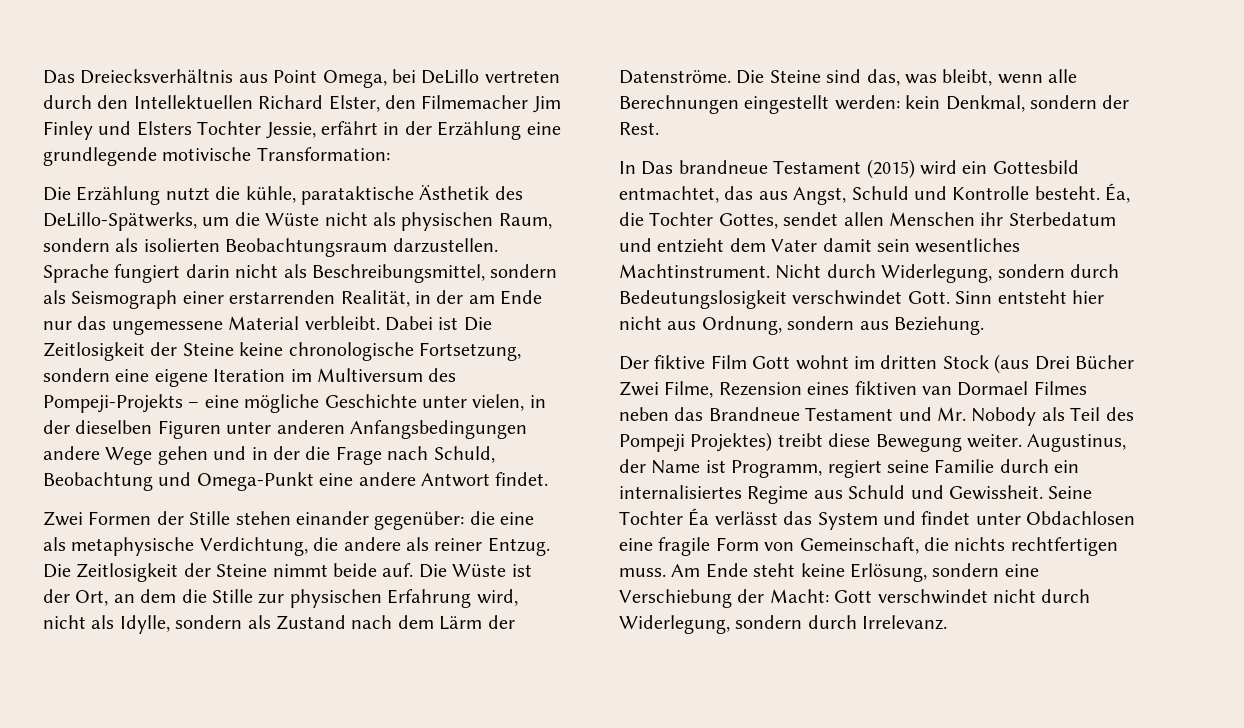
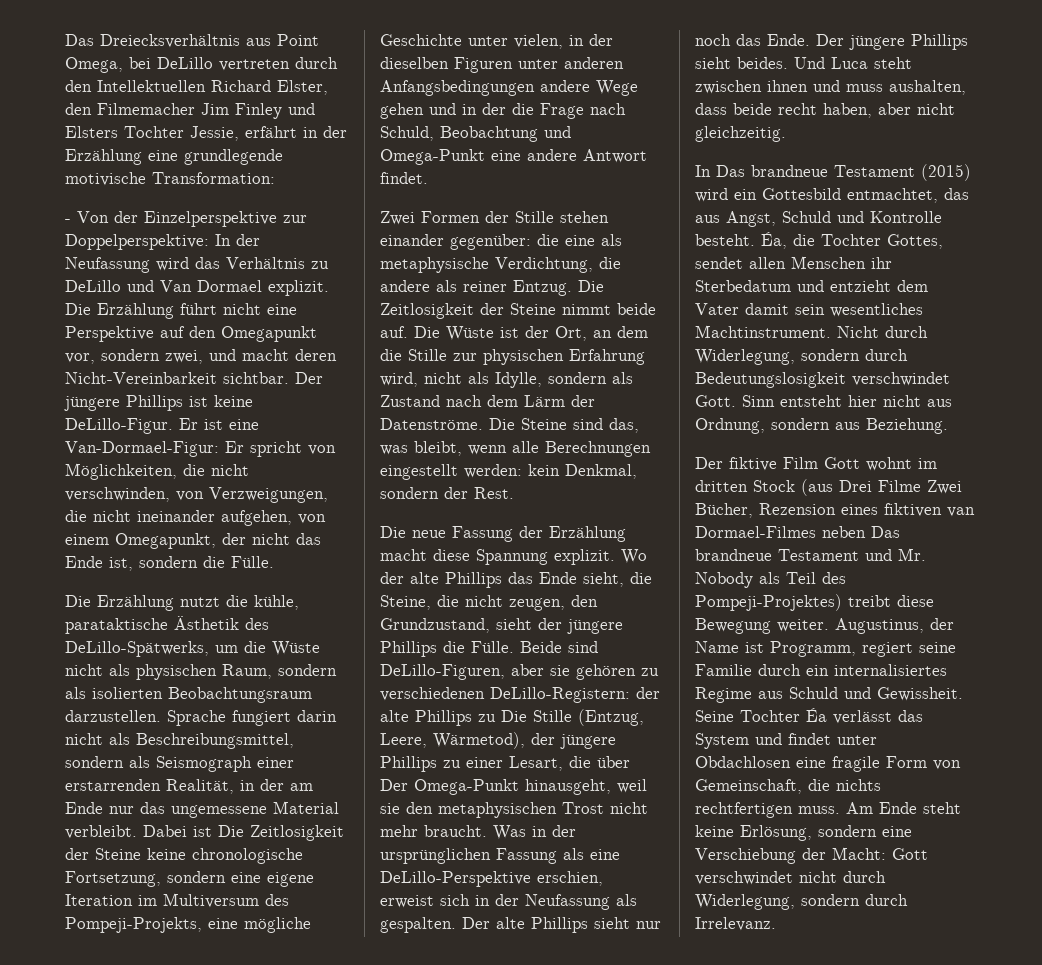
+ - Von der Einzelperspektive zur Doppelperspektive: In der Neufassung wird das Verhältnis zu DeLillo und Van Dormael explizit. Die Erzählung führt nicht eine Perspektive auf den Omegapunkt vor, sondern zwei, und macht deren Nicht-Vereinbarkeit sichtbar. Der jüngere Phillips ist keine DeLillo-Figur. Er ist eine Van-Dormael-Figur: Er spricht von Möglichkeiten, die nicht verschwinden, von Verzweigungen, die nicht ineinander aufgehen, von einem Omegapunkt, der nicht das Ende ist, sondern die Fülle.
- Dabei ist Die Zeitlosigkeit der Steine keine chronologische Fortsetzung, sondern eine eigene Iteration im Multiversum des Pompeji-Projekts – eine mögliche Geschichte unter vielen, in der dieselben Figuren unter anderen Anfangsbedingungen andere Wege gehen und in der die Frage nach Schuld, Beobachtung und Omega-Punkt eine andere Antwort findet.
+ Dabei ist Die Zeitlosigkeit der Steine keine chronologische Fortsetzung, sondern eine eigene Iteration im Multiversum des Pompeji-Projekts, eine mögliche Geschichte unter vielen, in der dieselben Figuren unter anderen Anfangsbedingungen andere Wege gehen und in der die Frage nach Schuld, Beobachtung und Omega-Punkt eine andere Antwort findet.
+ Die neue Fassung der Erzählung macht diese Spannung explizit. Wo der alte Phillips das Ende sieht, die Steine, die nicht zeugen, den Grundzustand, sieht der jüngere Phillips die Fülle. Beide sind DeLillo-Figuren, aber sie gehören zu verschiedenen DeLillo-Registern: der alte Phillips zu Die Stille (Entzug, Leere, Wärmetod), der jüngere Phillips zu einer Lesart, die über Der Omega-Punkt hinausgeht, weil sie den metaphysischen Trost nicht mehr braucht. Was in der ursprünglichen Fassung als eine DeLillo-Perspektive erschien, erweist sich in der Neufassung als gespalten. Der alte Phillips sieht nur noch das Ende. Der jüngere Phillips sieht beides. Und Luca steht zwischen ihnen und muss aushalten, dass beide recht haben, aber nicht gleichzeitig.
- Der fiktive Film Gott wohnt im dritten Stock (aus Drei Bücher Zwei Filme, Rezension eines fiktiven van Dormael Filmes neben das Brandneue Testament und Mr. Nobody als Teil des Pompeji Projektes) treibt diese Bewegung weiter.
+ Der fiktive Film Gott wohnt im dritten Stock (aus Drei Filme Zwei Bücher, Rezension eines fiktiven van Dormael-Filmes neben Das brandneue Testament und Mr. Nobody als Teil des Pompeji-Projektes) treibt diese Bewegung weiter.

